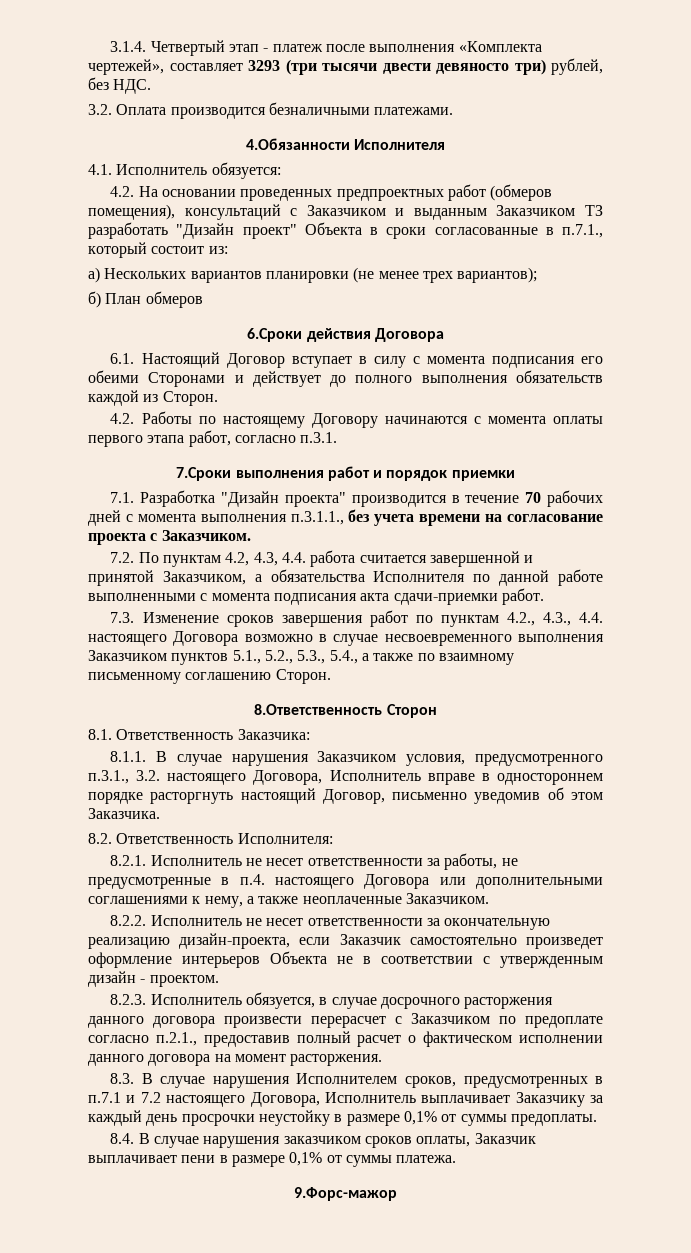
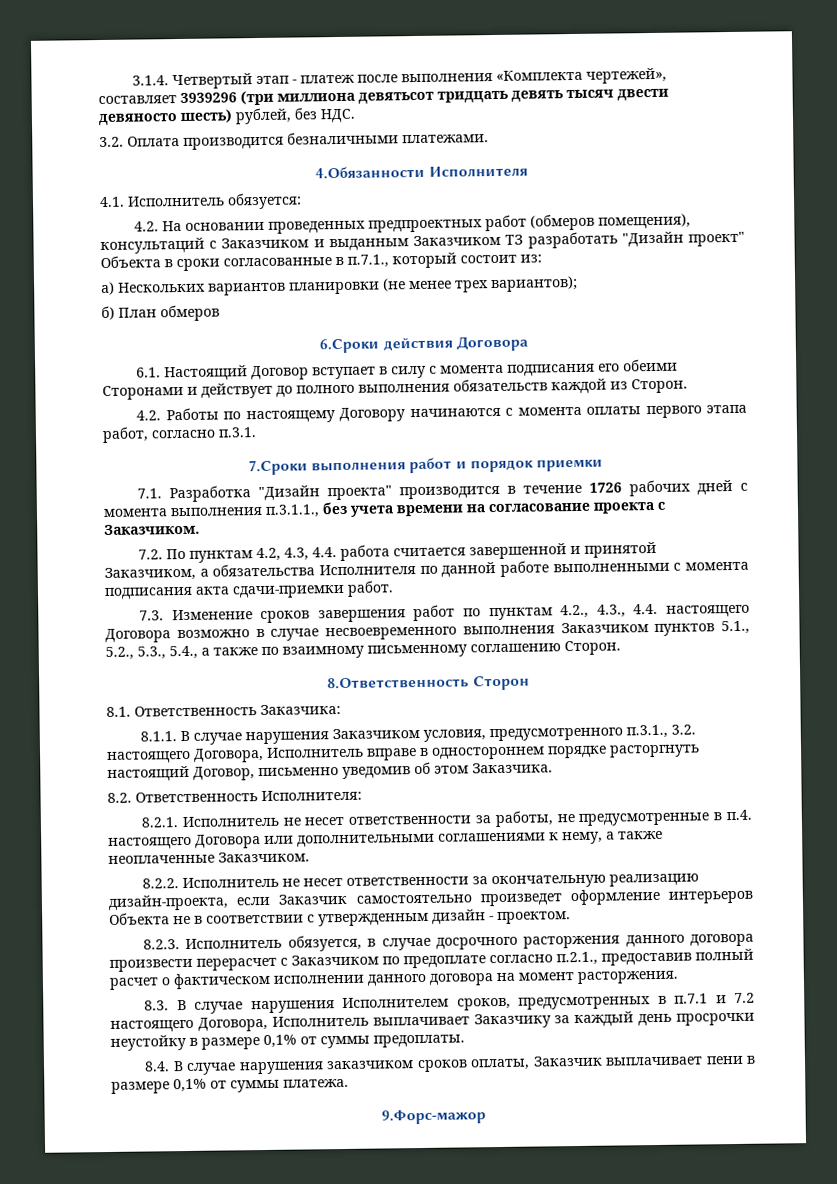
- 3.1.4. Четвертый этап - платеж после выполнения «Комплекта чертежей», составляет 3293 (три тысячи двести девяносто три) рублей, без НДС.
+ 3.1.4. Четвертый этап - платеж после выполнения «Комплекта чертежей», составляет 3939296 (три миллиона девятьсот тридцать девять тысяч двести девяносто шесть) рублей, без НДС.
- 7.1. Разработка "Дизайн проекта" производится в течение 70 рабочих дней с момента выполнения п.3.1.1., без учета времени на согласование проекта с Заказчиком.
+ 7.1. Разработка "Дизайн проекта" производится в течение 1726 рабочих дней с момента выполнения п.3.1.1., без учета времени на согласование проекта с Заказчиком.

